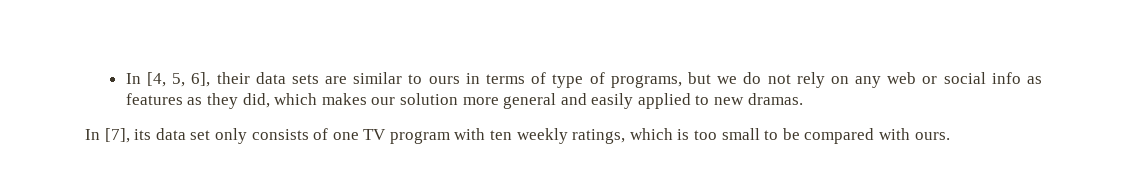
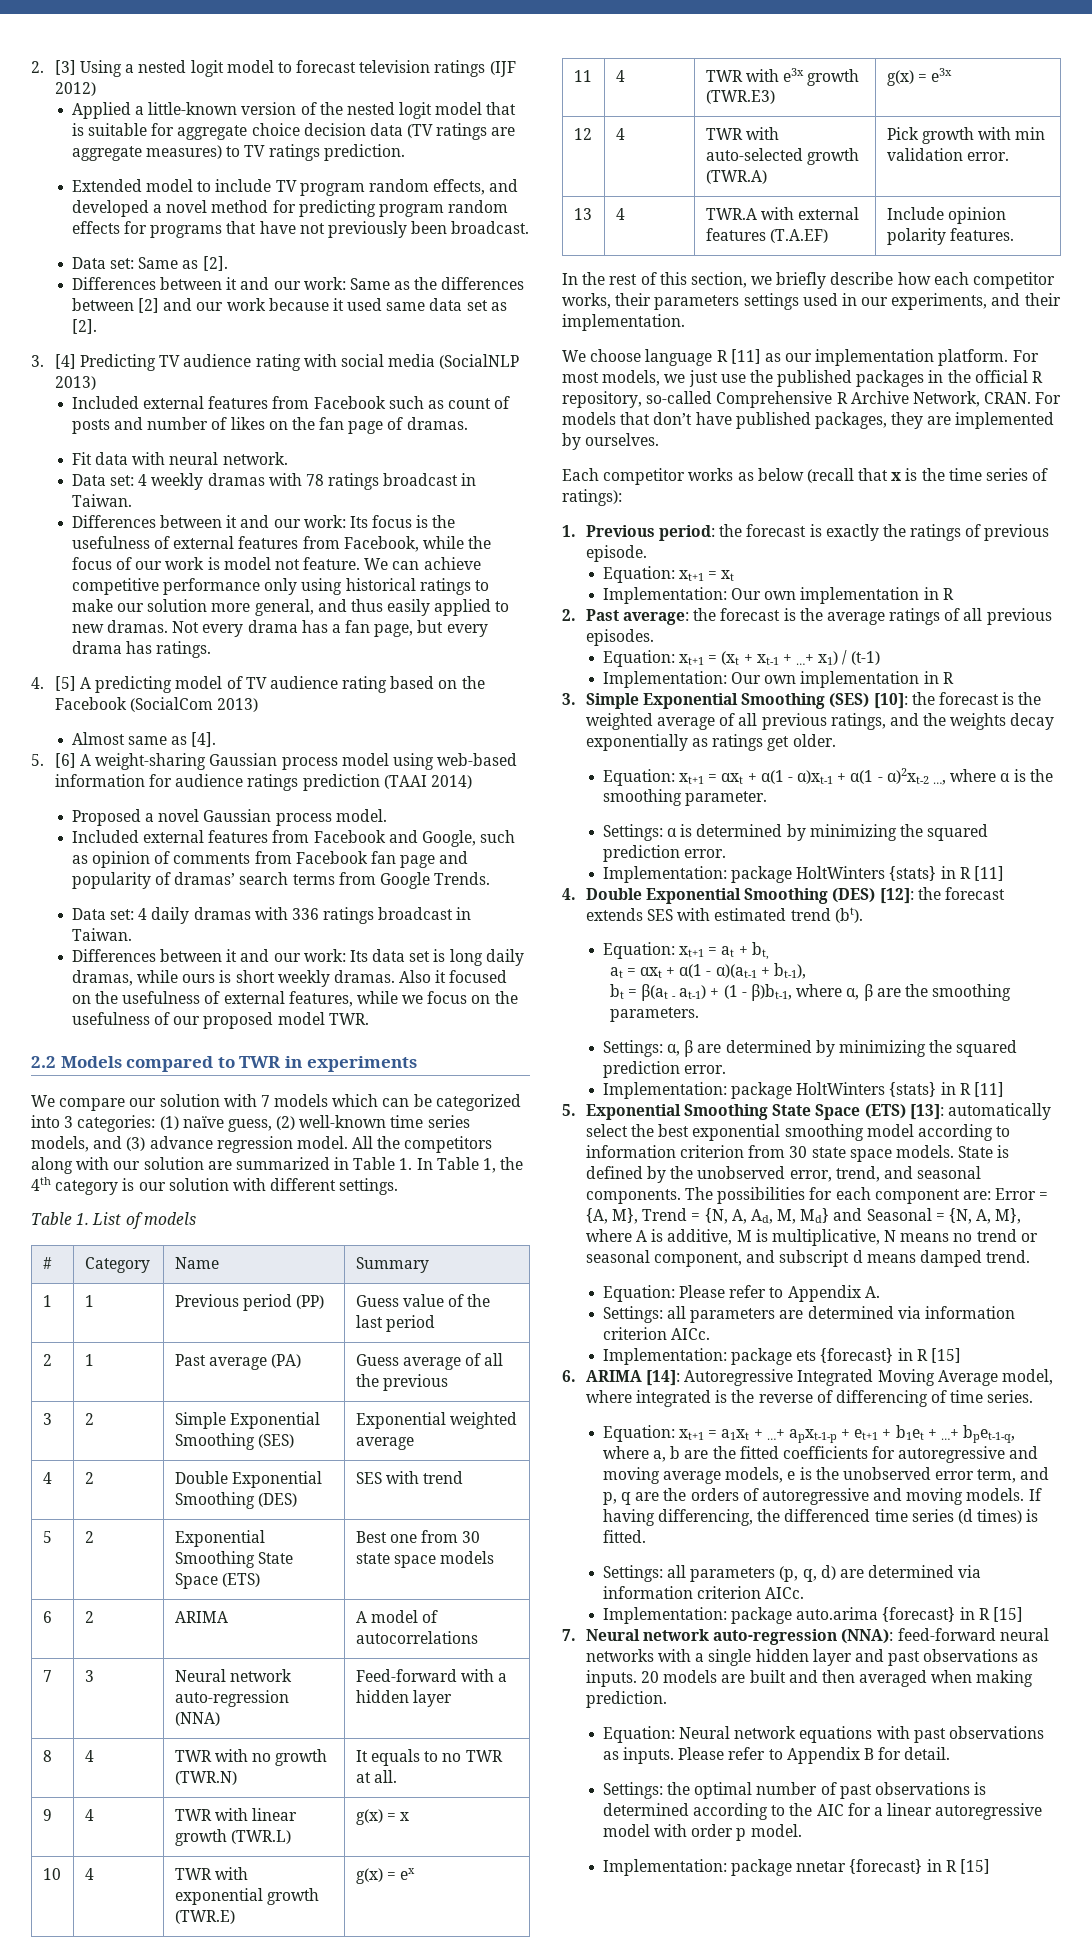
- In [4, 5, 6], their data sets are similar to ours in terms of type of programs, but we do not rely on any web or social info as features as they did, which makes our solution more general and easily applied to new dramas.
- In [7], its data set only consists of one TV program with ten weekly ratings, which is too small to be compared with ours.
+ 2. [3] Using a nested logit model to forecast television ratings (IJF 2012)
+ Applied a little-known version of the nested logit model that is suitable for aggregate choice decision data (TV ratings are aggregate measures) to TV ratings prediction.
+ Extended model to include TV program random effects, and developed a novel method for predicting program random effects for programs that have not previously been broadcast.
+ Data set: Same as [2].
+ Differences between it and our work: Same as the differences between [2] and our work because it used same data set as [2].
+ 3. [4] Predicting TV audience rating with social media (SocialNLP 2013)
+ Included external features from Facebook such as count of posts and number of likes on the fan page of dramas.
+ Fit data with neural network.
+ Data set: 4 weekly dramas with 78 ratings broadcast in Taiwan.
+ Differences between it and our work: Its focus is the usefulness of external features from Facebook, while the focus of our work is model not feature. We can achieve competitive performance only using historical ratings to make our solution more general, and thus easily applied to new dramas. Not every drama has a fan page, but every drama has ratings.
+ 4. [5] A predicting model of TV audience rating based on the Facebook (SocialCom 2013)
+ Almost same as [4].
+ 5. [6] A weight-sharing Gaussian process model using web-based information for audience ratings prediction (TAAI 2014)
+ Proposed a novel Gaussian process model.
+ Included external features from Facebook and Google, such as opinion of comments from Facebook fan page and popularity of dramas’ search terms from Google Trends.
+ Data set: 4 daily dramas with 336 ratings broadcast in Taiwan.
+ Differences between it and our work: Its data set is long daily dramas, while ours is short weekly dramas. Also it focused on the usefulness of external features, while we focus on the usefulness of our proposed model TWR.
+ 2.2 Models compared to TWR in experiments
+ We compare our solution with 7 models which can be categorized into 3 categories: (1) naïve guess, (2) well-known time series models, and (3) advance regression model. All the competitors along with our solution are summarized in Table 1. In Table 1, the 4th category is our solution with different settings.
+ Table 1. List of models
+ # | Category | Name | Summary
+ 1 | 1 | Previous period (PP) | Guess value of the last period
+ 2 | 1 | Past average (PA) | Guess average of all the previous
+ 3 | 2 | Simple Exponential Smoothing (SES) | Exponential weighted average
+ 4 | 2 | Double Exponential Smoothing (DES) | SES with trend
+ 5 | 2 | Exponential Smoothing State Space (ETS) | Best one from 30 state space models
+ 6 | 2 | ARIMA | A model of autocorrelations
+ 7 | 3 | Neural network auto-regression (NNA) | Feed-forward with a hidden layer
+ 8 | 4 | TWR with no growth (TWR.N) | It equals to no TWR at all.
+ 9 | 4 | TWR with linear growth (TWR.L) | g(x) = x
+ 10 | 4 | TWR with exponential growth (TWR.E) | g(x) = ex
+ 11 | 4 | TWR with e3x growth (TWR.E3) | g(x) = e3x
+ 12 | 4 | TWR with auto-selected growth (TWR.A) | Pick growth with min validation error.
+ 13 | 4 | TWR.A with external features (T.A.EF) | Include opinion polarity features.
+ In the rest of this section, we briefly describe how each competitor works, their parameters settings used in our experiments, and their implementation.
+ We choose language R [11] as our implementation platform. For most models, we just use the published packages in the official R repository, so-called Comprehensive R Archive Network, CRAN. For models that don’t have published packages, they are implemented by ourselves.
+ Each competitor works as below (recall that x is the time series of ratings):
+ 1. Previous period: the forecast is exactly the ratings of previous episode.
+ Equation: xt+1 = xt
+ Implementation: Our own implementation in R
+ 2. Past average: the forecast is the average ratings of all previous episodes.
+ Equation: xt+1 = (xt + xt-1 + …+ x1) / (t-1)
+ Implementation: Our own implementation in R
+ 3. Simple Exponential Smoothing (SES) [10]: the forecast is the weighted average of all previous ratings, and the weights decay exponentially as ratings get older.
+ Equation: xt+1 = αxt + α(1 - α)xt-1 + α(1 - α)2xt-2 …, where α is the smoothing parameter.
+ Settings: α is determined by minimizing the squared prediction error.
+ Implementation: package HoltWinters {stats} in R [11]
+ 4. Double Exponential Smoothing (DES) [12]: the forecast extends SES with estimated trend (bt).
+ Equation: xt+1 = at + bt,
+ at = αxt + α(1 - α)(at-1 + bt-1),
+ bt = β(at - at-1) + (1 - β)bt-1, where α, β are the smoothing parameters.
+ Settings: α, β are determined by minimizing the squared prediction error.
+ Implementation: package HoltWinters {stats} in R [11]
+ 5. Exponential Smoothing State Space (ETS) [13]: automatically select the best exponential smoothing model according to information criterion from 30 state space models. State is defined by the unobserved error, trend, and seasonal components. The possibilities for each component are: Error = {A, M}, Trend = {N, A, Ad, M, Md} and Seasonal = {N, A, M}, where A is additive, M is multiplicative, N means no trend or seasonal component, and subscript d means damped trend.
+ Equation: Please refer to Appendix A.
+ Settings: all parameters are determined via information criterion AICc.
+ Implementation: package ets {forecast} in R [15]
+ 6. ARIMA [14]: Autoregressive Integrated Moving Average model, where integrated is the reverse of differencing of time series.
+ Equation: xt+1 = a1xt + …+ apxt-1-p + et+1 + b1et + …+ bpet-1-q, where a, b are the fitted coefficients for autoregressive and moving average models, e is the unobserved error term, and p, q are the orders of autoregressive and moving models. If having differencing, the differenced time series (d times) is fitted.
+ Settings: all parameters (p, q, d) are determined via information criterion AICc.
+ Implementation: package auto.arima {forecast} in R [15]
+ 7. Neural network auto-regression (NNA): feed-forward neural networks with a single hidden layer and past observations as inputs. 20 models are built and then averaged when making prediction.
+ Equation: Neural network equations with past observations as inputs. Please refer to Appendix B for detail.
+ Settings: the optimal number of past observations is determined according to the AIC for a linear autoregressive model with order p model.
+ Implementation: package nnetar {forecast} in R [15]

